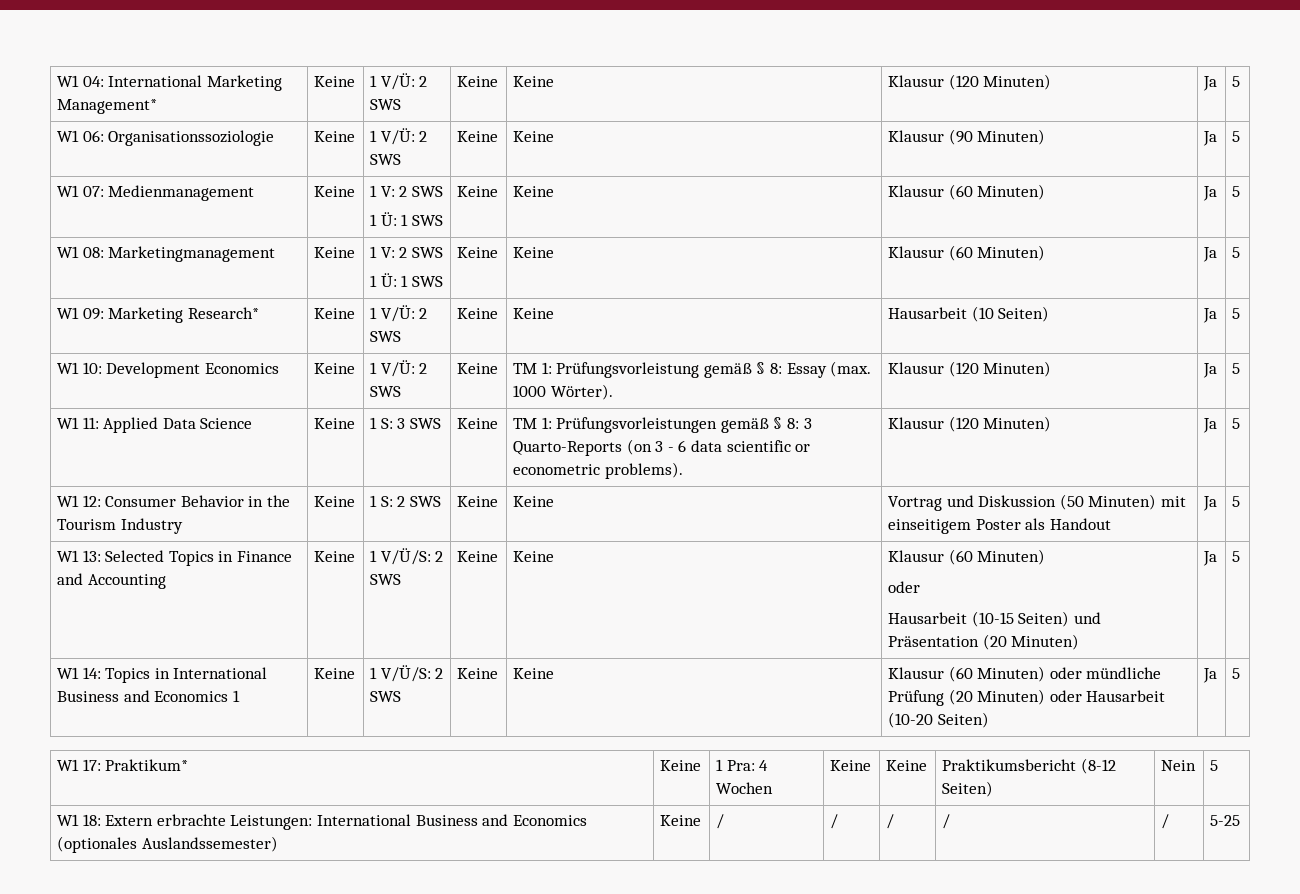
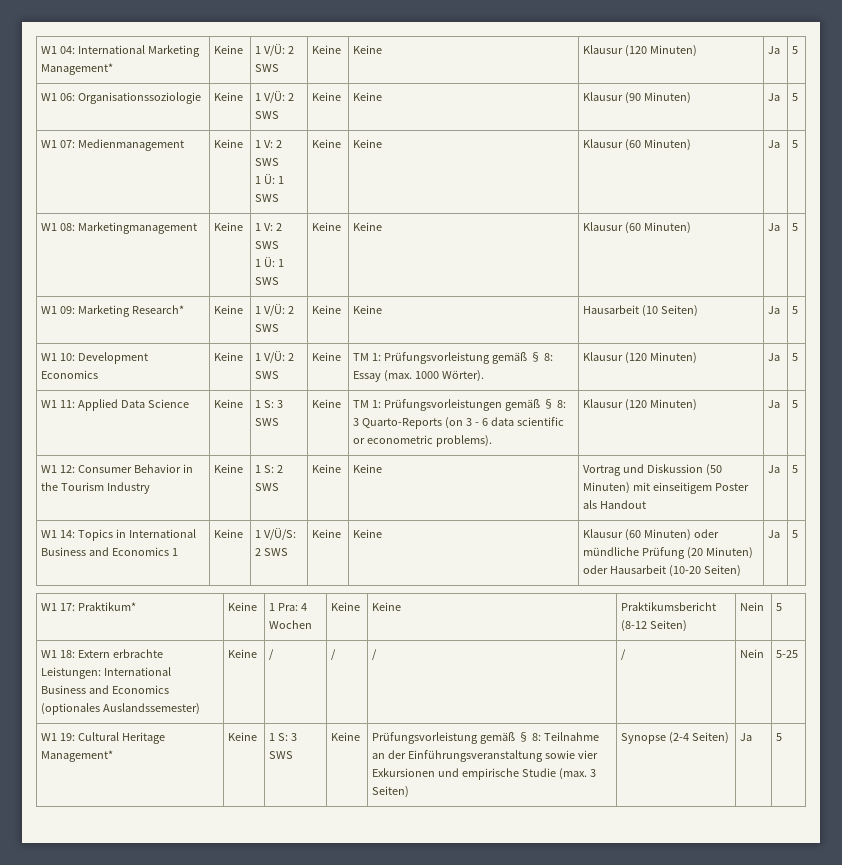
- W1 13: Selected Topics in Finance and Accounting | Keine | 1 V/Ü/S: 2 SWS | Keine | Keine | Klausur (60 Minuten)
- oder
- Hausarbeit (10-15 Seiten) und Präsentation (20 Minuten) | Ja | 5
- W1 18: Extern erbrachte Leistungen: International Business and Economics (optionales Auslandssemester) | Keine | / | / | / | / | / | 5-25
+ W1 18: Extern erbrachte Leistungen: International Business and Economics (optionales Auslandssemester) | Keine | / | / | / | / | Nein | 5-25
+ W1 19: Cultural Heritage Management* | Keine | 1 S: 3 SWS | Keine | Prüfungsvorleistung gemäß § 8: Teilnahme an der Einführungsveranstaltung sowie vier Exkursionen und empirische Studie (max. 3 Seiten) | Synopse (2-4 Seiten) | Ja | 5

